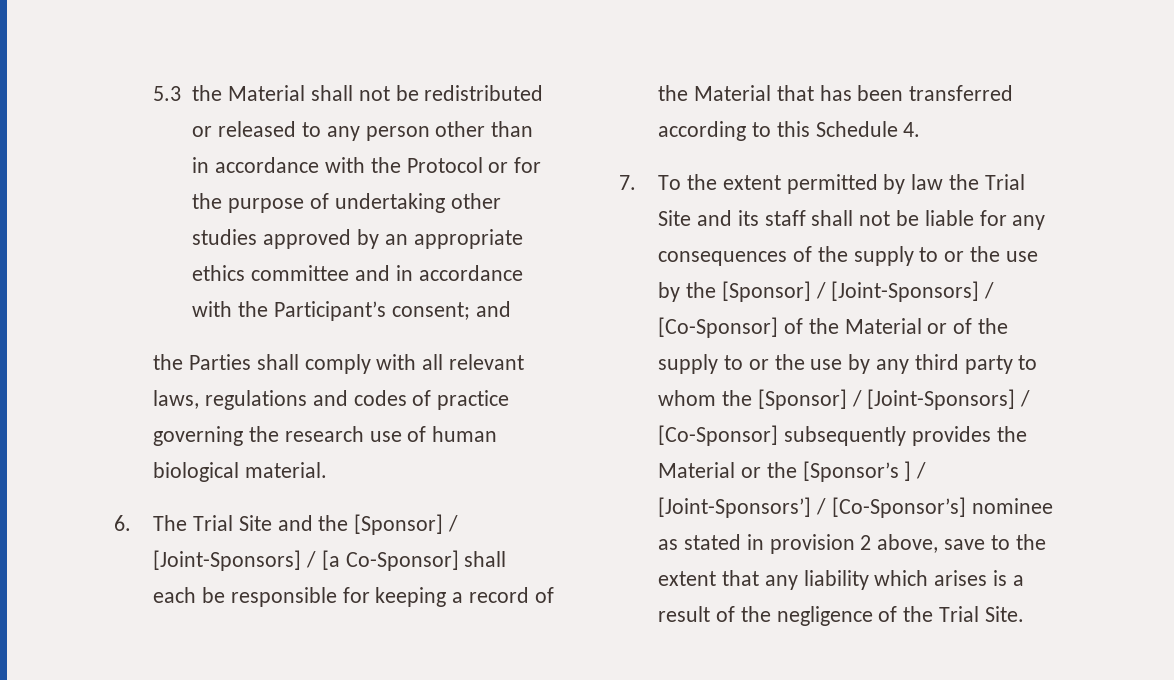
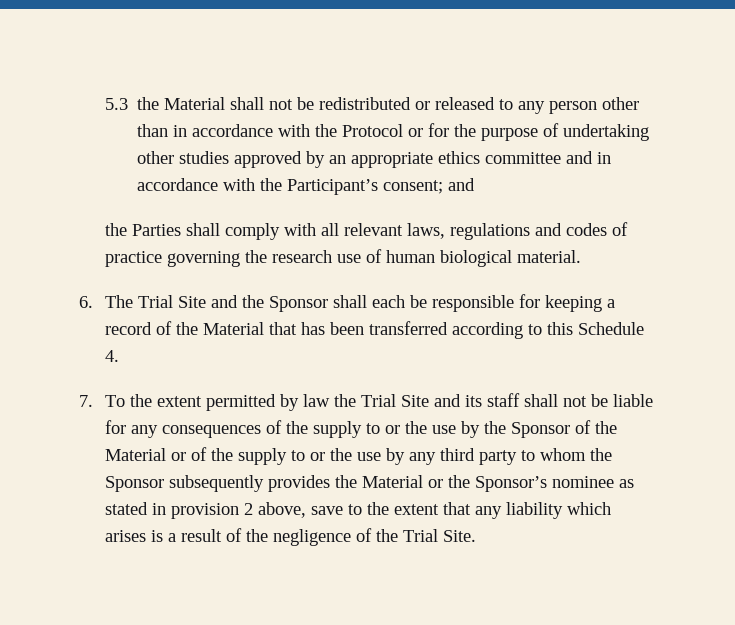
- 6. The Trial Site and the [Sponsor] / [Joint-Sponsors] / [a Co-Sponsor] shall each be responsible for keeping a record of the Material that has been transferred according to this Schedule 4.
+ 6. The Trial Site and the Sponsor shall each be responsible for keeping a record of the Material that has been transferred according to this Schedule 4.
- 7. To the extent permitted by law the Trial Site and its staff shall not be liable for any consequences of the supply to or the use by the [Sponsor] / [Joint-Sponsors] / [Co-Sponsor] of the Material or of the supply to or the use by any third party to whom the [Sponsor] / [Joint-Sponsors] / [Co-Sponsor] subsequently provides the Material or the [Sponsor’s ] / [Joint-Sponsors’] / [Co-Sponsor’s] nominee as stated in provision 2 above, save to the extent that any liability which arises is a result of the negligence of the Trial Site.
+ 7. To the extent permitted by law the Trial Site and its staff shall not be liable for any consequences of the supply to or the use by the Sponsor of the Material or of the supply to or the use by any third party to whom the Sponsor subsequently provides the Material or the Sponsor’s nominee as stated in provision 2 above, save to the extent that any liability which arises is a result of the negligence of the Trial Site.

